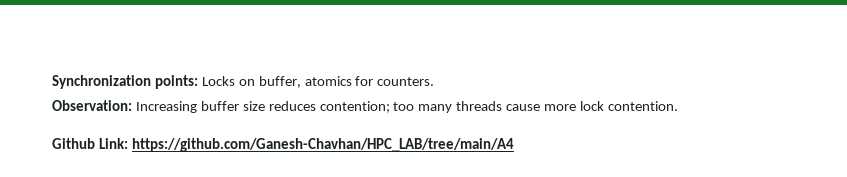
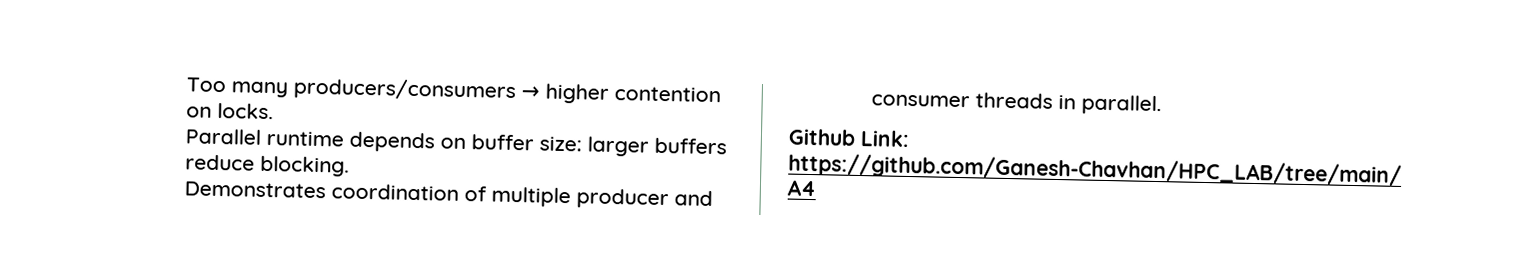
- Synchronization points: Locks on buffer, atomics for counters.
- Observation: Increasing buffer size reduces contention; too many threads cause more lock contention.
+ Too many producers/consumers → higher contention on locks.
+ Parallel runtime depends on buffer size: larger buffers reduce blocking.
+ Demonstrates coordination of multiple producer and consumer threads in parallel.

